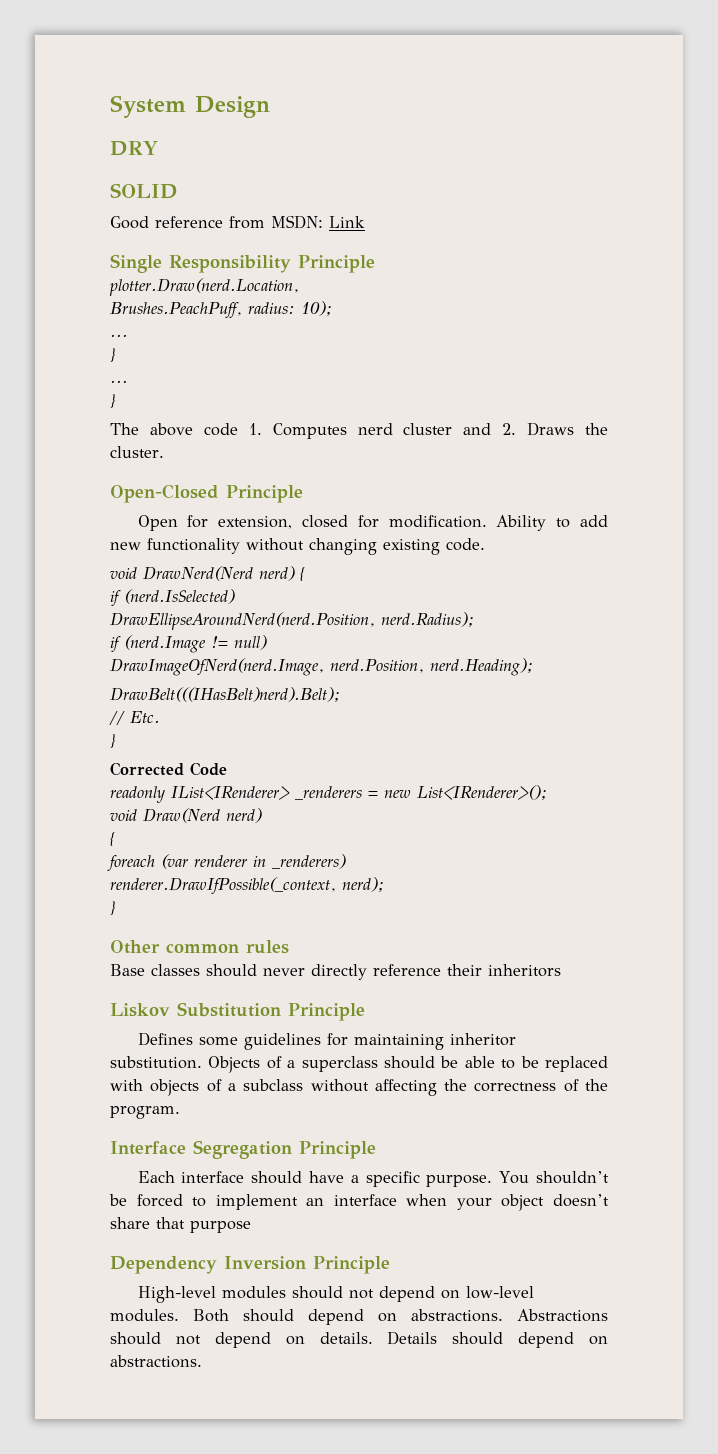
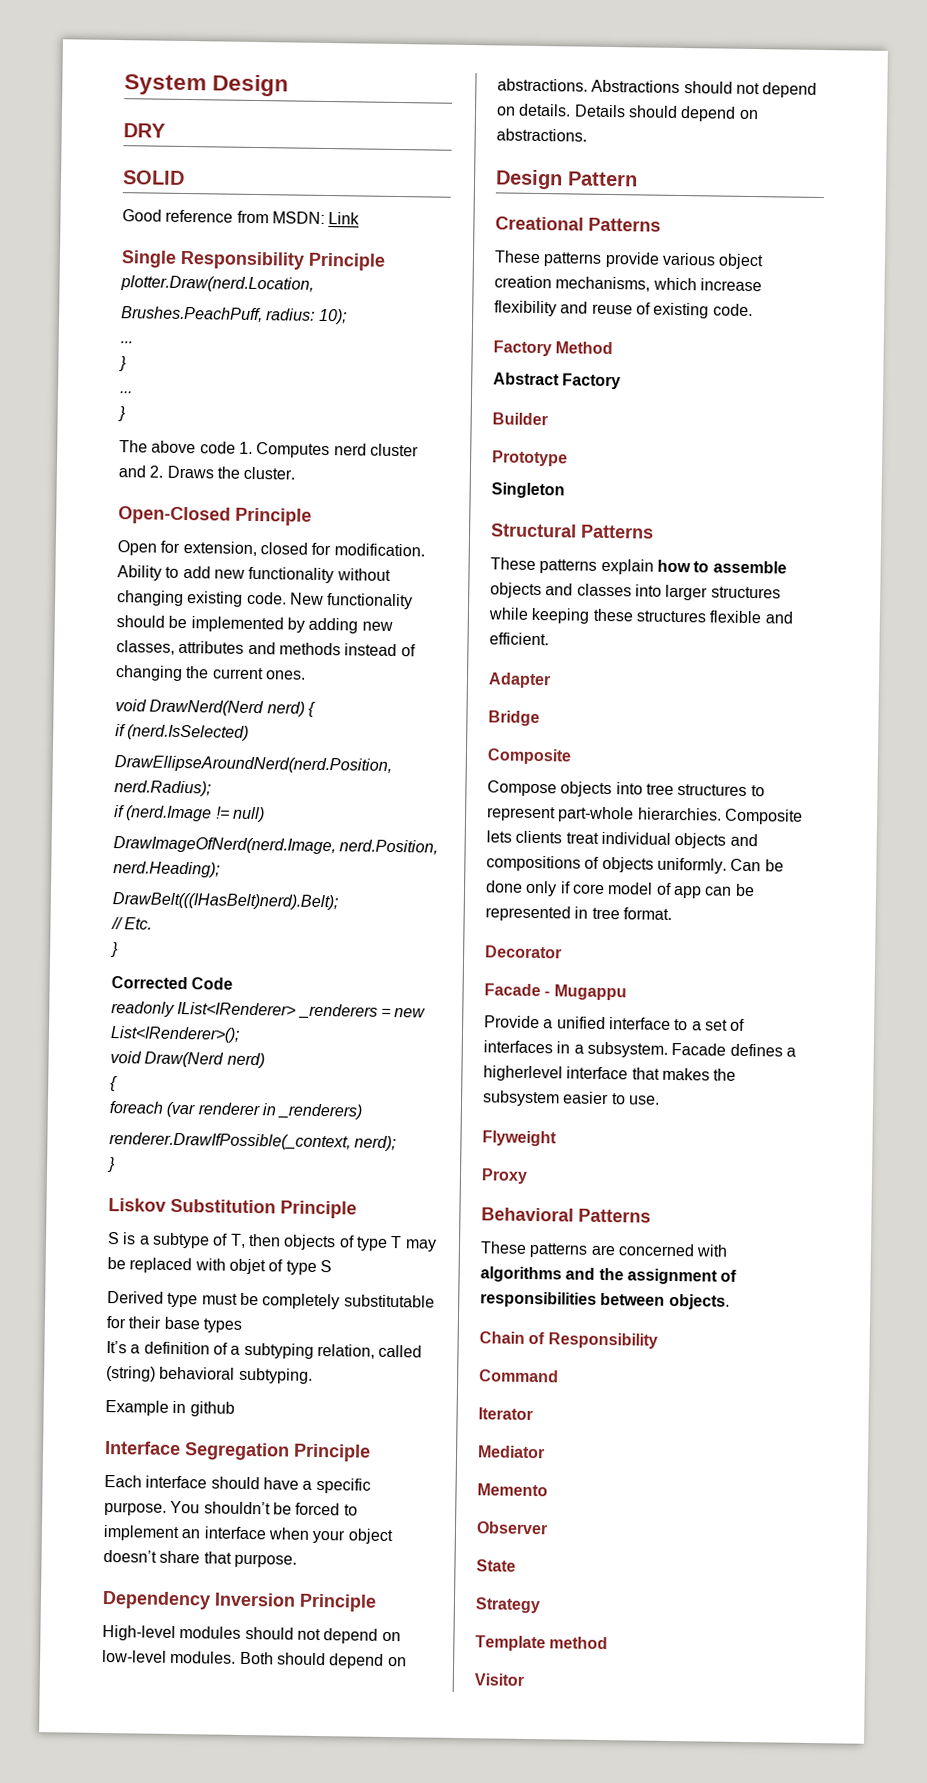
+ New functionality should be implemented by adding new classes, attributes and methods instead of changing the current ones.
- Other common rules
- Base classes should never directly reference their inheritors
  Liskov Substitution Principle
- Defines some guidelines for maintaining inheritor substitution. Objects of a superclass should be able to be replaced with objects of a subclass without affecting the correctness of the program.
+ S is a subtype of T, then objects of type T may be replaced with objet of type S
+ Derived type must be completely substitutable for their base types
+ It’s a definition of a subtyping relation, called (string) behavioral subtyping.
+ Example in github
- You shouldn’t be forced to implement an interface when your object doesn’t share that purpose
+ You shouldn’t be forced to implement an interface when your object doesn’t share that purpose.
+ Design Pattern
+ Creational Patterns
+ These patterns provide various object creation mechanisms, which increase flexibility and reuse of existing code.
+ Factory Method
+ Abstract Factory
+ Builder
+ Prototype
+ Singleton
+ Structural Patterns
+ These patterns explain how to assemble objects and classes into larger structures while keeping these structures flexible and efficient.
+ Adapter
+ Bridge
+ Composite
+ Compose objects into tree structures to represent part-whole hierarchies. Composite lets clients treat individual objects and compositions of objects uniformly. Can be done only if core model of app can be represented in tree format.
+ Decorator
+ Facade - Mugappu
+ Provide a unified interface to a set of interfaces in a subsystem. Facade defines a higherlevel interface that makes the subsystem easier to use.
+ Flyweight
+ Proxy
+ Behavioral Patterns
+ These patterns are concerned with algorithms and the assignment of responsibilities between objects.
+ Chain of Responsibility
+ Command
+ Iterator
+ Mediator
+ Memento
+ Observer
+ State
+ Strategy
+ Template method
+ Visitor

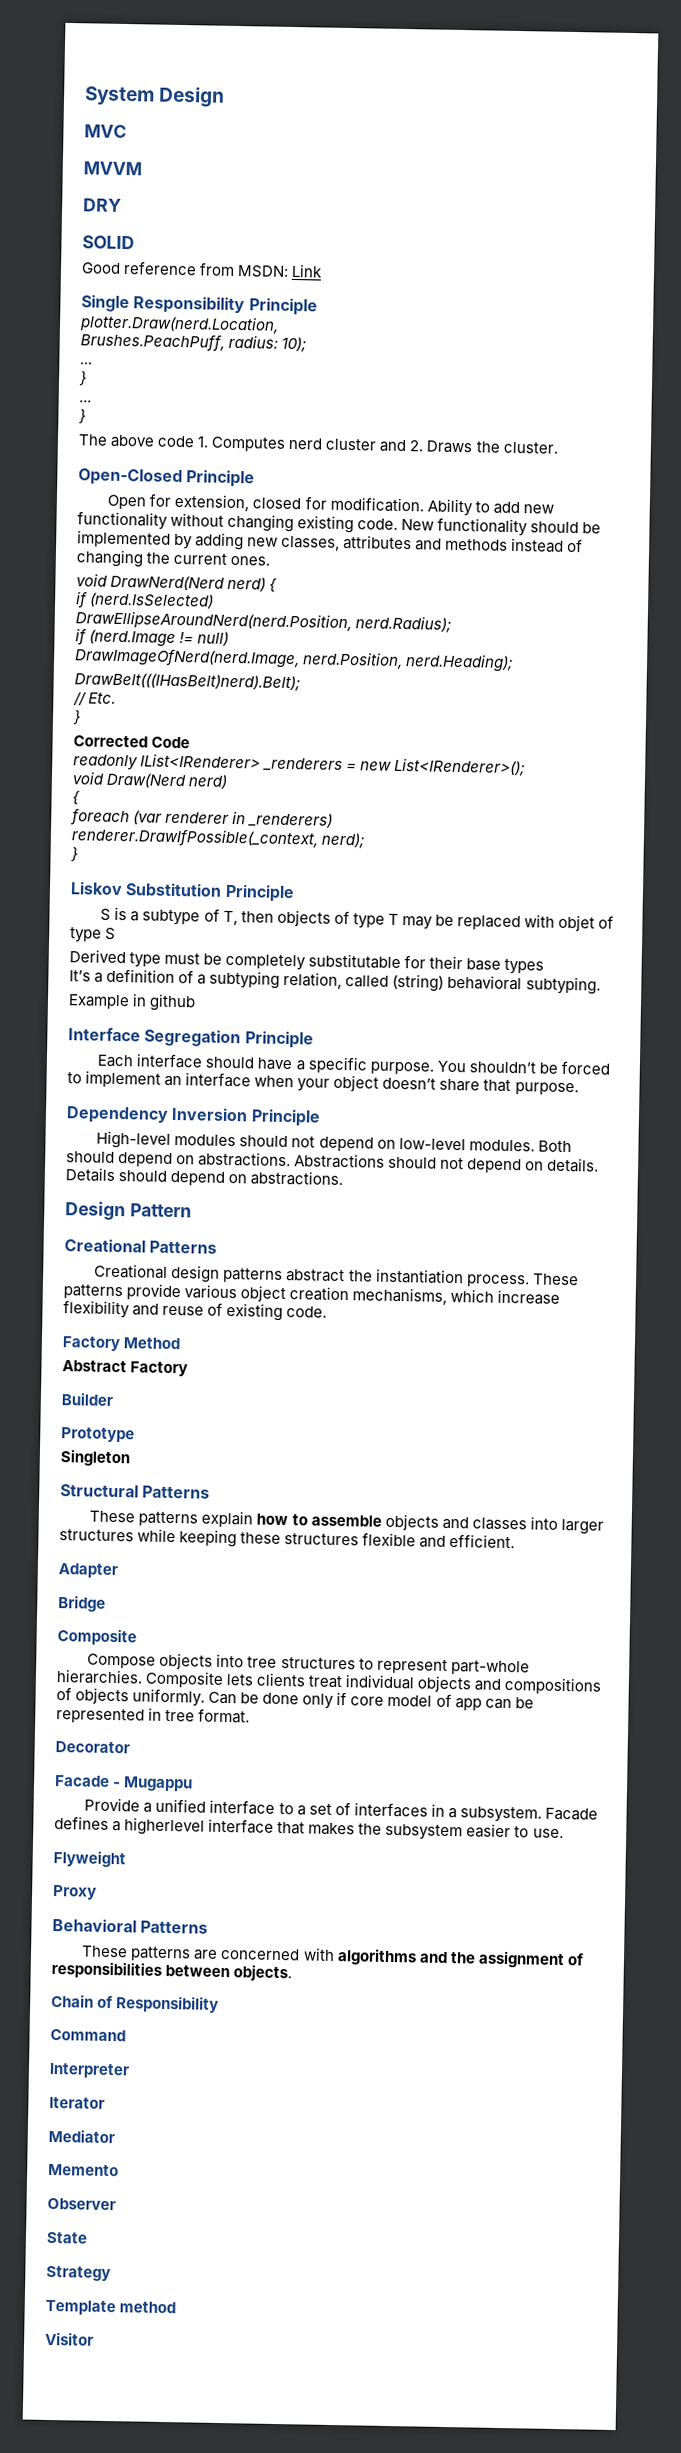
+ MVC
+ MVVM
+ Creational design patterns abstract the instantiation process.
+ Interpreter

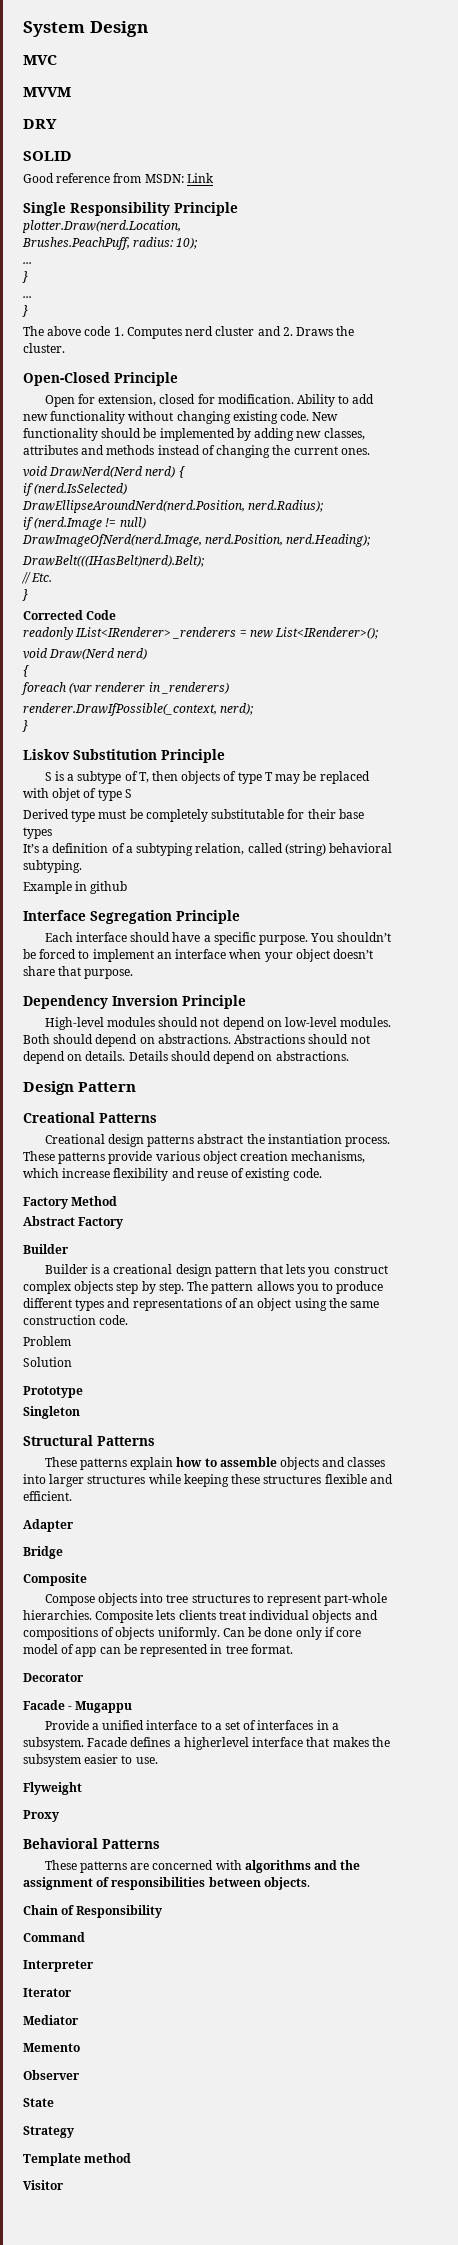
+ Builder is a creational design pattern that lets you construct complex objects step by step. The pattern allows you to produce different types and representations of an object using the same construction code.
+ Problem
+ Solution

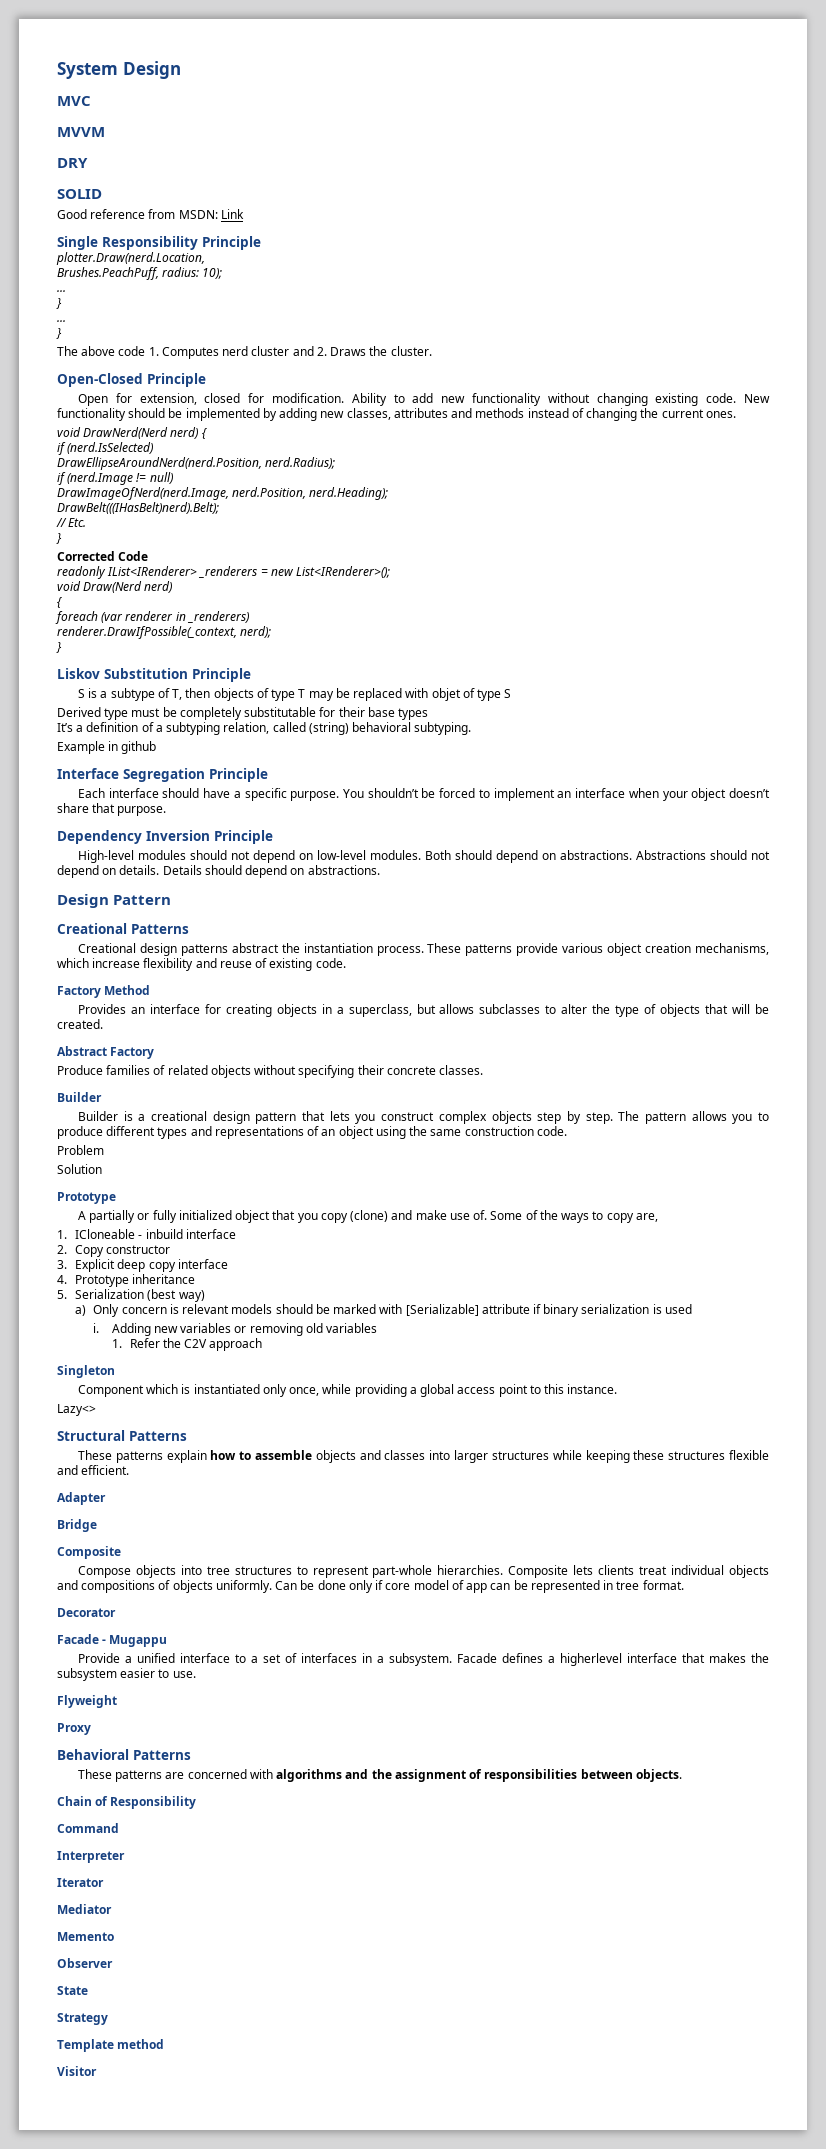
+ Provides an interface for creating objects in a superclass, but allows subclasses to alter the type of objects that will be created.
  Abstract Factory
+ Produce families of related objects without specifying their concrete classes.
+ A partially or fully initialized object that you copy (clone) and make use of. Some of the ways to copy are,
+ 1. ICloneable - inbuild interface
+ 2. Copy constructor
+ 3. Explicit deep copy interface
+ 4. Prototype inheritance
+ 5. Serialization (best way)
+ a) Only concern is relevant models should be marked with [Serializable] attribute if binary serialization is used
+ i. Adding new variables or removing old variables
+ 1. Refer the C2V approach
  Singleton
+ Component which is instantiated only once, while providing a global access point to this instance.
+ Lazy<>

